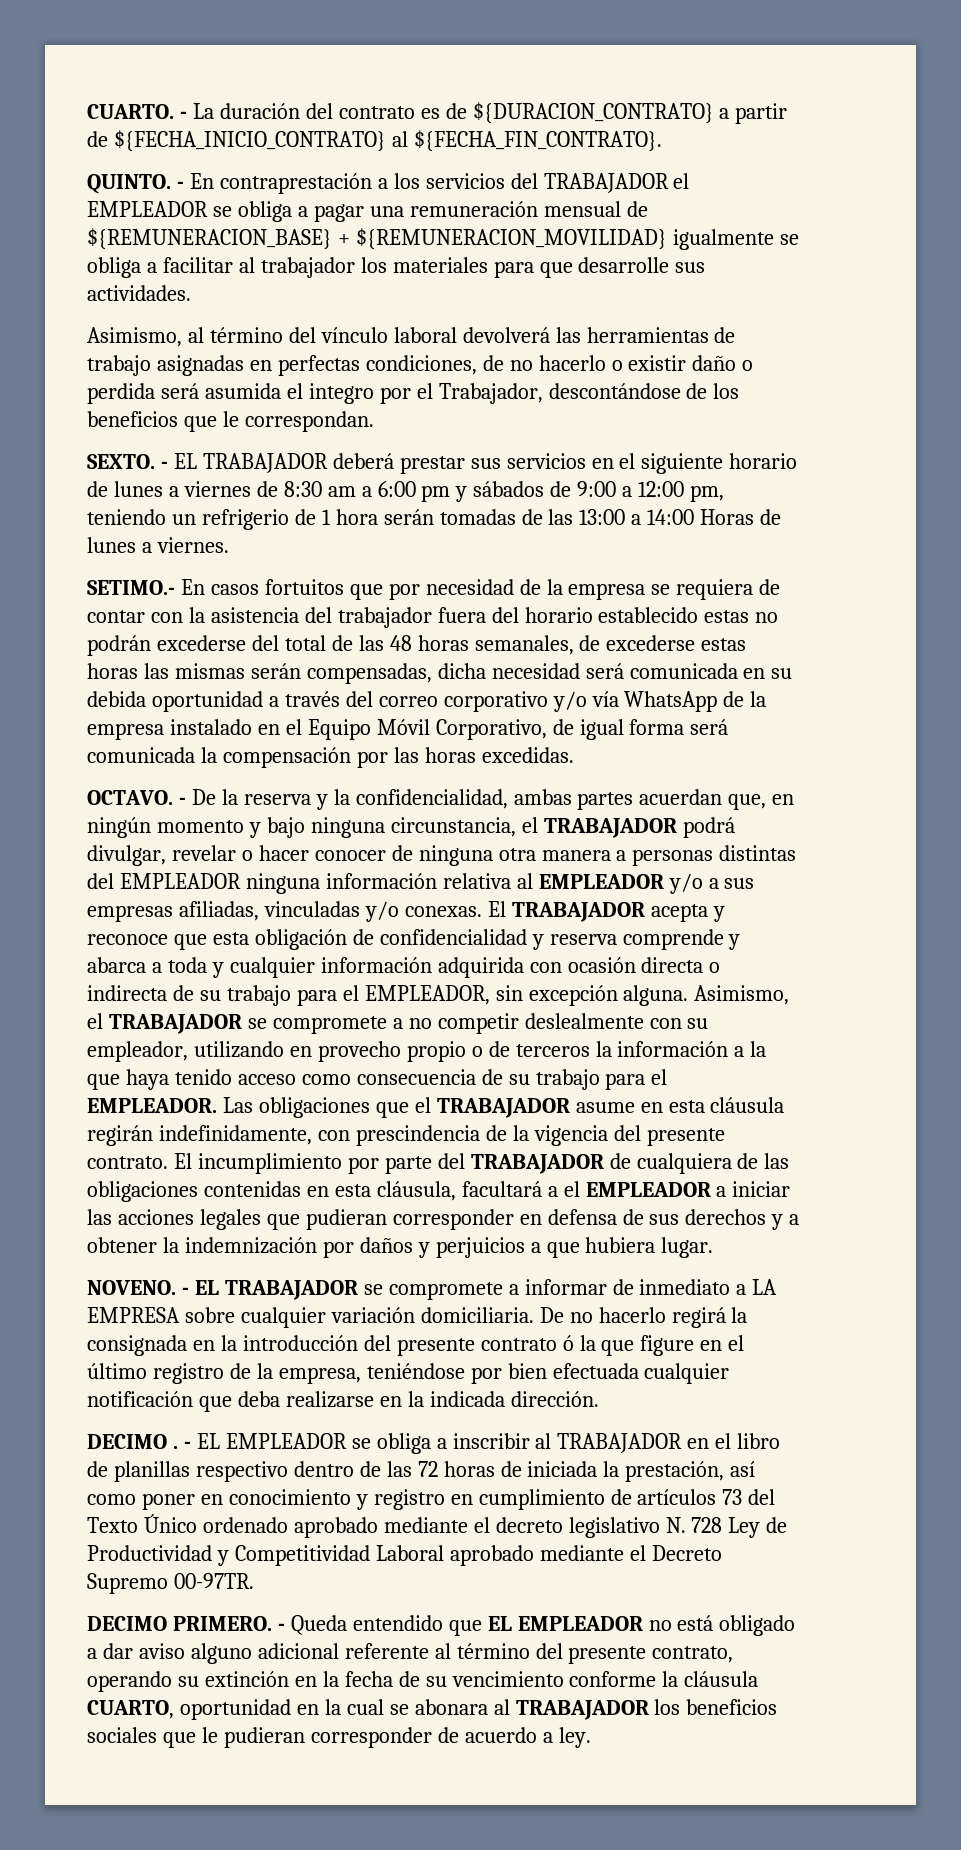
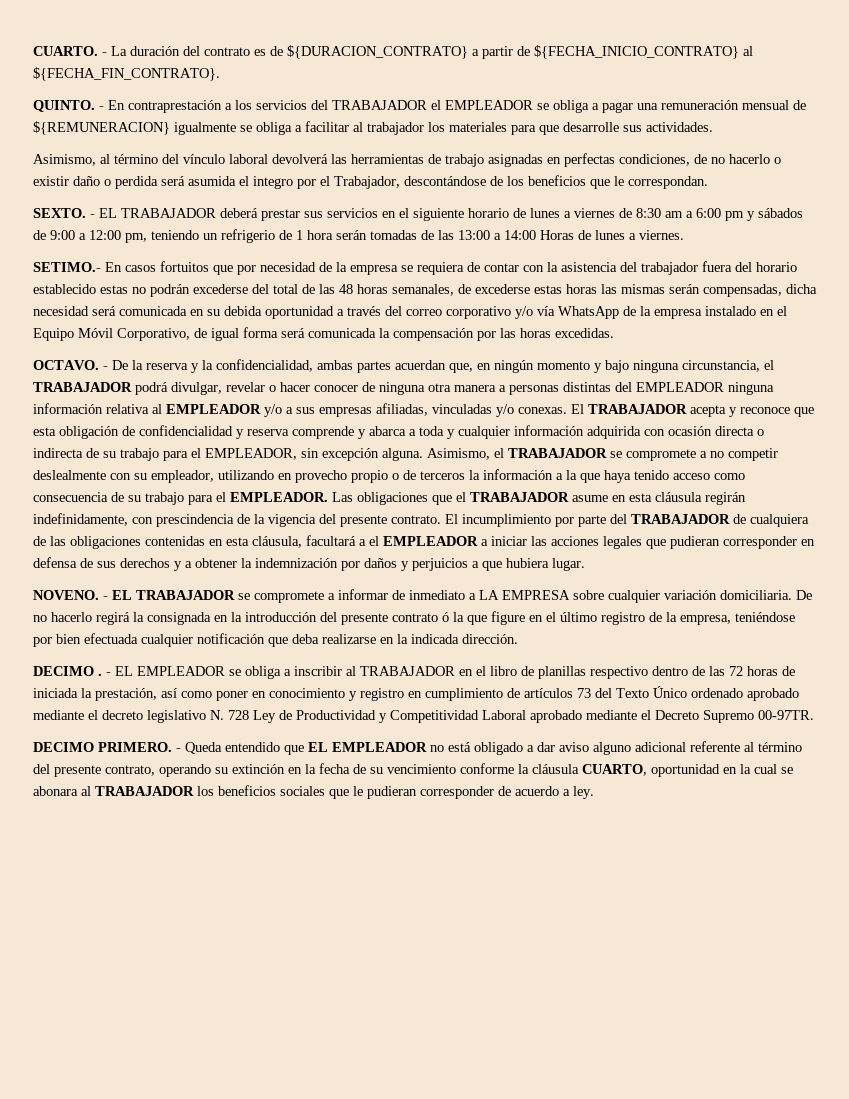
- - En contraprestación a los servicios del TRABAJADOR el EMPLEADOR se obliga a pagar una remuneración mensual de ${REMUNERACION_BASE} + ${REMUNERACION_MOVILIDAD} igualmente se obliga a facilitar al trabajador los materiales para que desarrolle sus actividades.
+ - En contraprestación a los servicios del TRABAJADOR el EMPLEADOR se obliga a pagar una remuneración mensual de ${REMUNERACION} igualmente se obliga a facilitar al trabajador los materiales para que desarrolle sus actividades.

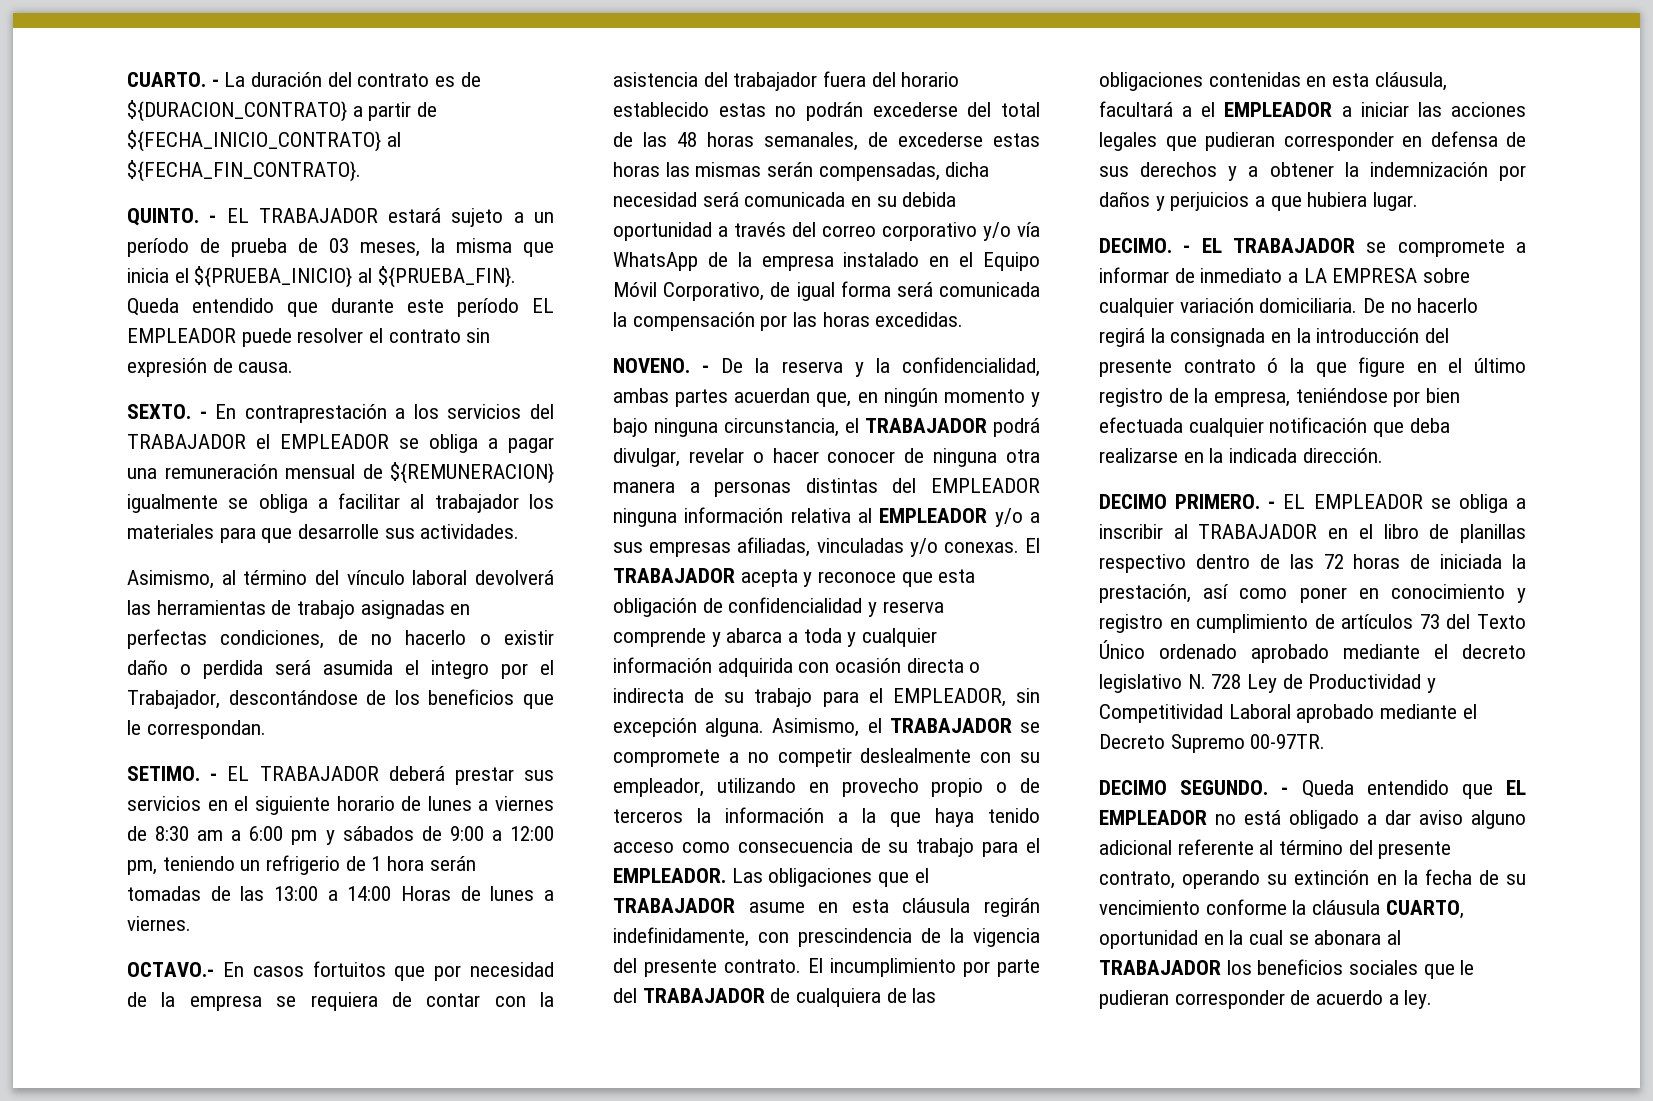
- - En contraprestación a los servicios del TRABAJADOR el EMPLEADOR se obliga a pagar una remuneración mensual de ${REMUNERACION} igualmente se obliga a facilitar al trabajador los materiales para que desarrolle sus actividades.
+ - EL TRABAJADOR estará sujeto a un período de prueba de 03 meses, la misma que inicia el ${PRUEBA_INICIO} al ${PRUEBA_FIN}. Queda entendido que durante este período EL EMPLEADOR puede resolver el contrato sin expresión de causa.
+ SEXTO. - En contraprestación a los servicios del TRABAJADOR el EMPLEADOR se obliga a pagar una remuneración mensual de ${REMUNERACION} igualmente se obliga a facilitar al trabajador los materiales para que desarrolle sus actividades.
- SEXTO.
+ SETIMO.
- SETIMO.- En casos fortuitos que por necesidad de la empresa se requiera de contar con la asistencia del trabajador fuera del horario establecido estas no podrán excederse del total de las 48 horas semanales, de excederse estas horas las mismas serán compensadas, dicha necesidad será comunicada en su debida oportunidad a través del correo corporativo y/o vía WhatsApp de la empresa instalado en el Equipo Móvil Corporativo, de igual forma será comunicada la compensación por las horas excedidas.
+ OCTAVO.- En casos fortuitos que por necesidad de la empresa se requiera de contar con la asistencia del trabajador fuera del horario establecido estas no podrán excederse del total de las 48 horas semanales, de excederse estas horas las mismas serán compensadas, dicha necesidad será comunicada en su debida oportunidad a través del correo corporativo y/o vía WhatsApp de la empresa instalado en el Equipo Móvil Corporativo, de igual forma será comunicada la compensación por las horas excedidas.
- OCTAVO.
+ NOVENO.
- NOVENO.
+ DECIMO.
- DECIMO .
+ DECIMO PRIMERO.
- DECIMO PRIMERO.
+ DECIMO SEGUNDO.

